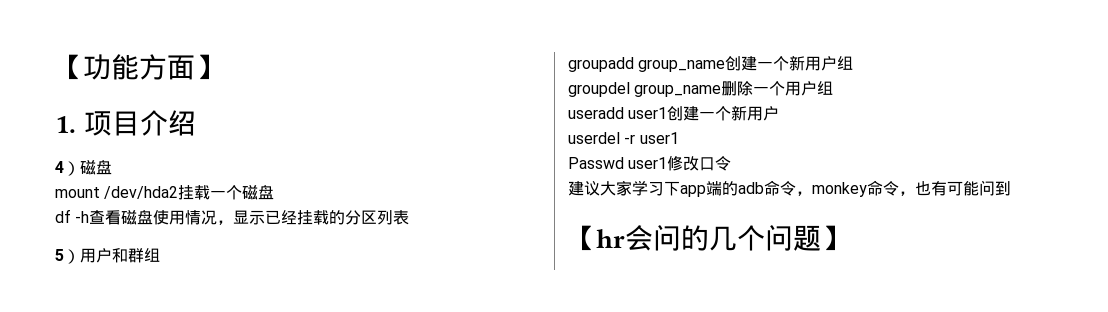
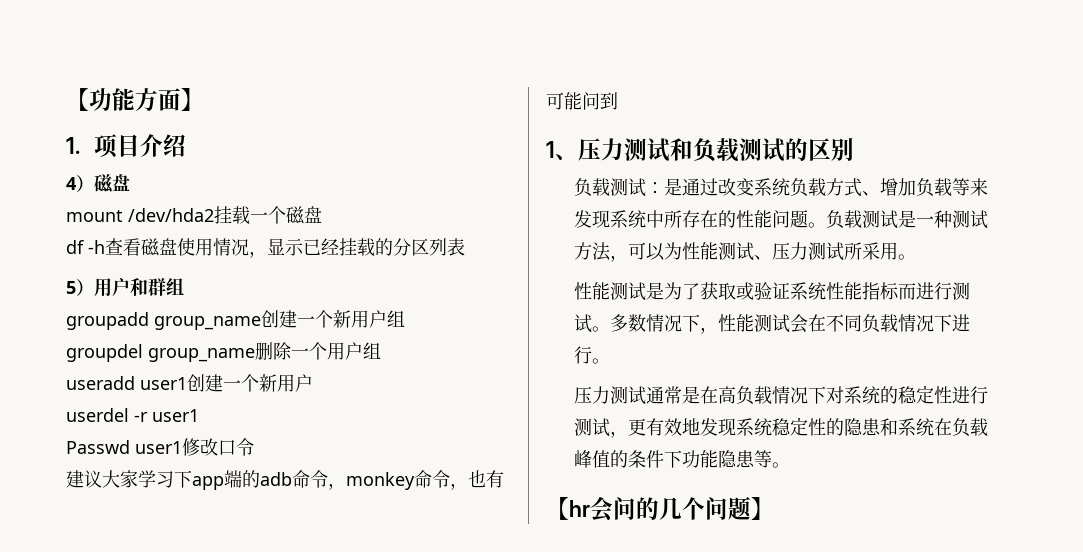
+ 1、压力测试和负载测试的区别
+ 负载测试：是通过改变系统负载方式、增加负载等来发现系统中所存在的性能问题。负载测试是一种测试方法，可以为性能测试、压力测试所采用。
+ 性能测试是为了获取或验证系统性能指标而进行测试。多数情况下，性能测试会在不同负载情况下进行。
+ 压力测试通常是在高负载情况下对系统的稳定性进行测试，更有效地发现系统稳定性的隐患和系统在负载峰值的条件下功能隐患等。

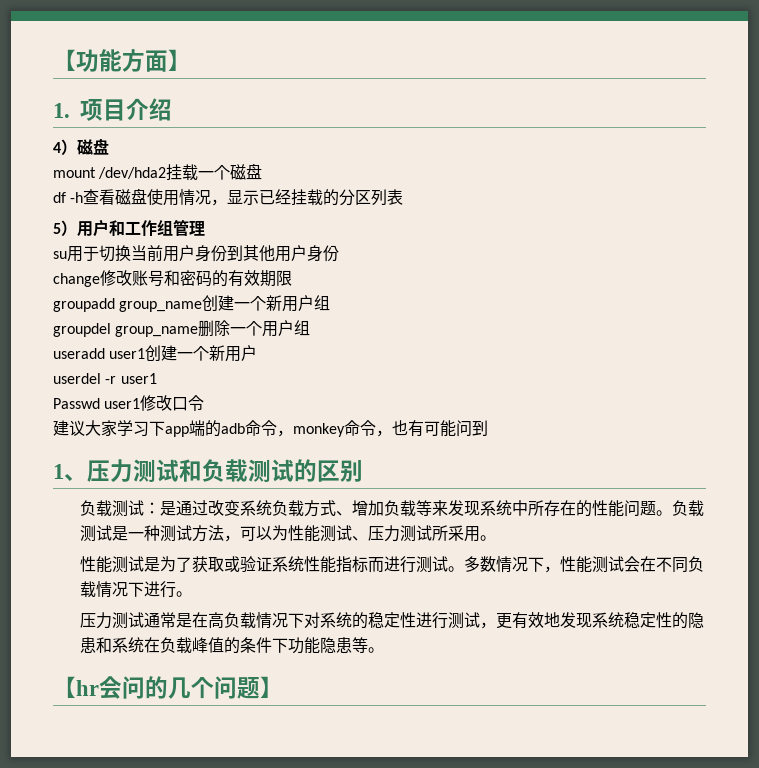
- 5）用户和群组
+ 5）用户和工作组管理
+ su用于切换当前用户身份到其他用户身份
+ change修改账号和密码的有效期限

